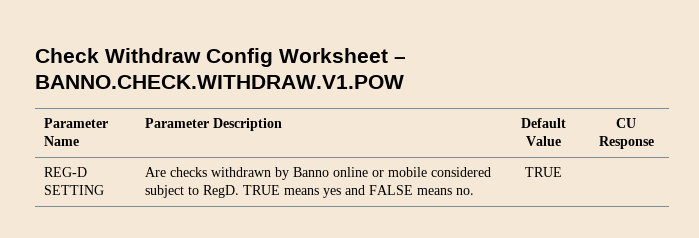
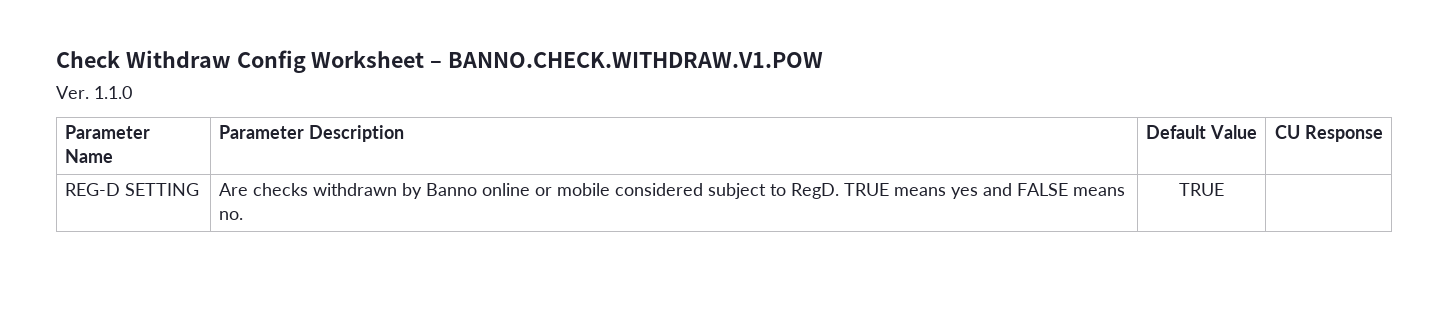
+ Ver. 1.1.0

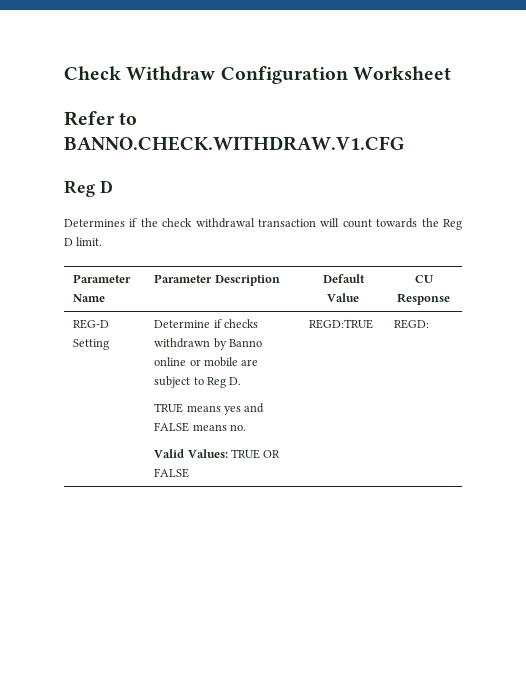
- Check Withdraw Config Worksheet – BANNO.CHECK.WITHDRAW.V1.POW
- Ver. 1.1.0
+ Check Withdraw Configuration Worksheet
+ Refer to BANNO.CHECK.WITHDRAW.V1.CFG
+ Reg D
+ Determines if the check withdrawal transaction will count towards the Reg D limit.
- REG-D SETTING | Are checks withdrawn by Banno online or mobile considered subject to RegD. TRUE means yes and FALSE means no. | TRUE |
+ REG-D Setting | Determine if checks withdrawn by Banno online or mobile are subject to Reg D.
+ TRUE means yes and FALSE means no.
+ Valid Values: TRUE OR FALSE | REGD:TRUE | REGD:

